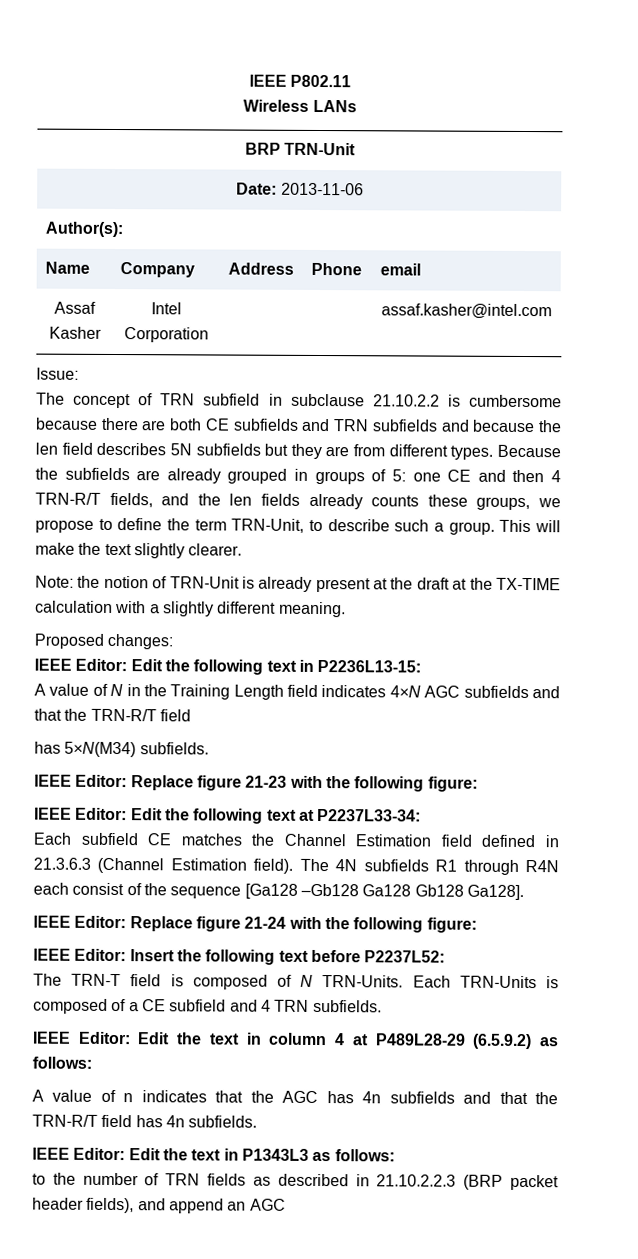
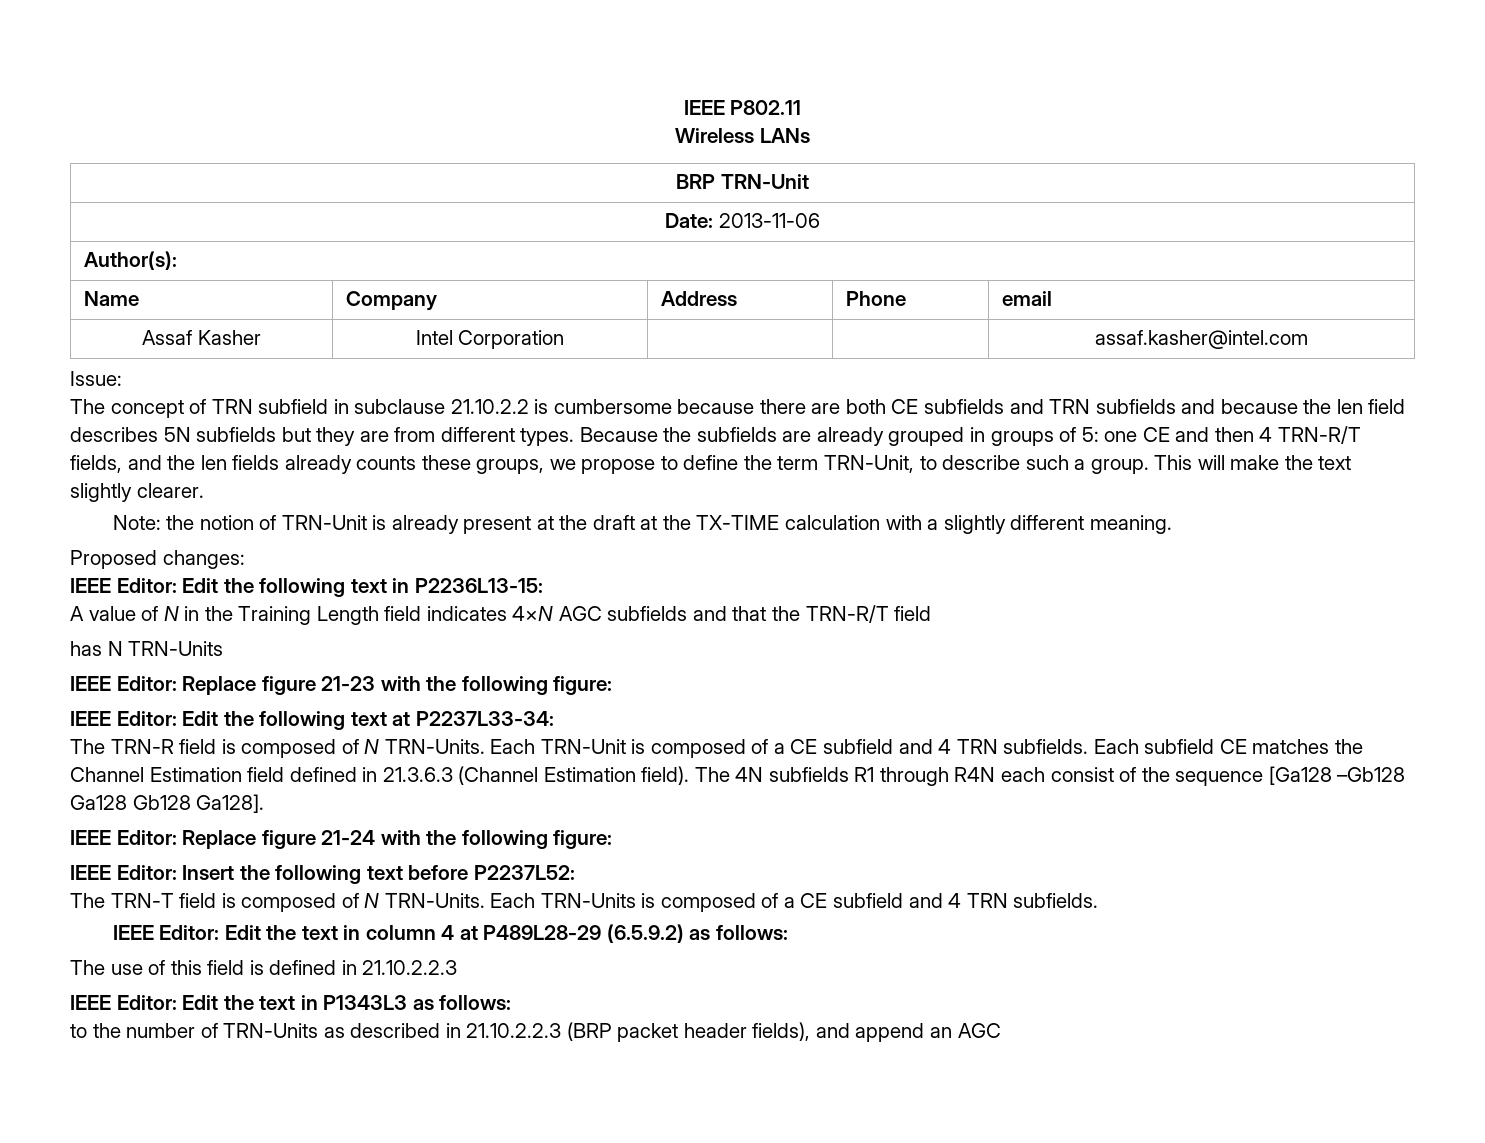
- has 5×N(M34) subfields.
+ has N TRN-Units
+ The TRN-R field is composed of N TRN-Units. Each TRN-Unit is composed of a CE subfield and 4 TRN subfields.
- A value of n indicates that the AGC has 4n subfields and that the TRN-R/T field has 4n subfields.
+ The use of this field is defined in 21.10.2.2.3
- to the number of TRN fields as described in 21.10.2.2.3 (BRP packet header fields), and append an AGC
+ to the number of TRN-Units as described in 21.10.2.2.3 (BRP packet header fields), and append an AGC

